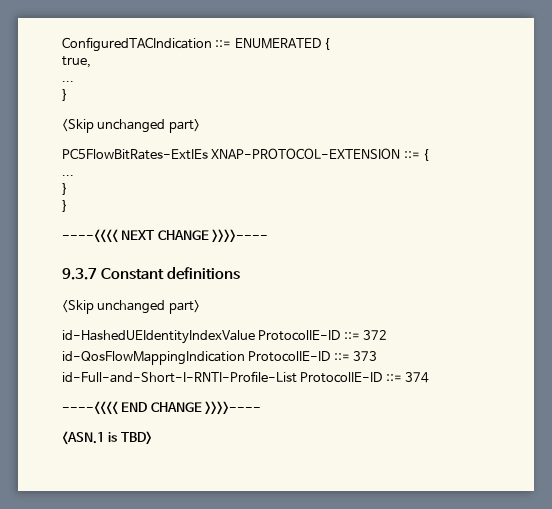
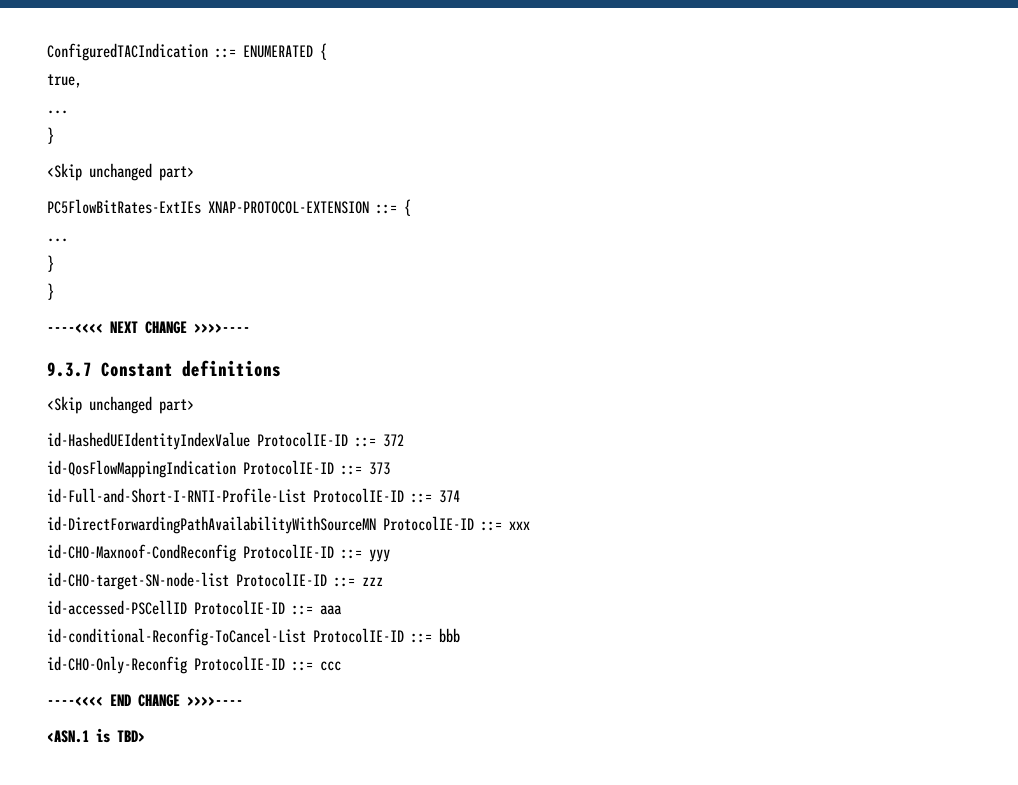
+ id-DirectForwardingPathAvailabilityWithSourceMN ProtocolIE-ID ::= xxx
+ id-CHO-Maxnoof-CondReconfig ProtocolIE-ID ::= yyy
+ id-CHO-target-SN-node-list ProtocolIE-ID ::= zzz
+ id-accessed-PSCellID ProtocolIE-ID ::= aaa
+ id-conditional-Reconfig-ToCancel-List ProtocolIE-ID ::= bbb
+ id-CHO-Only-Reconfig ProtocolIE-ID ::= ccc

